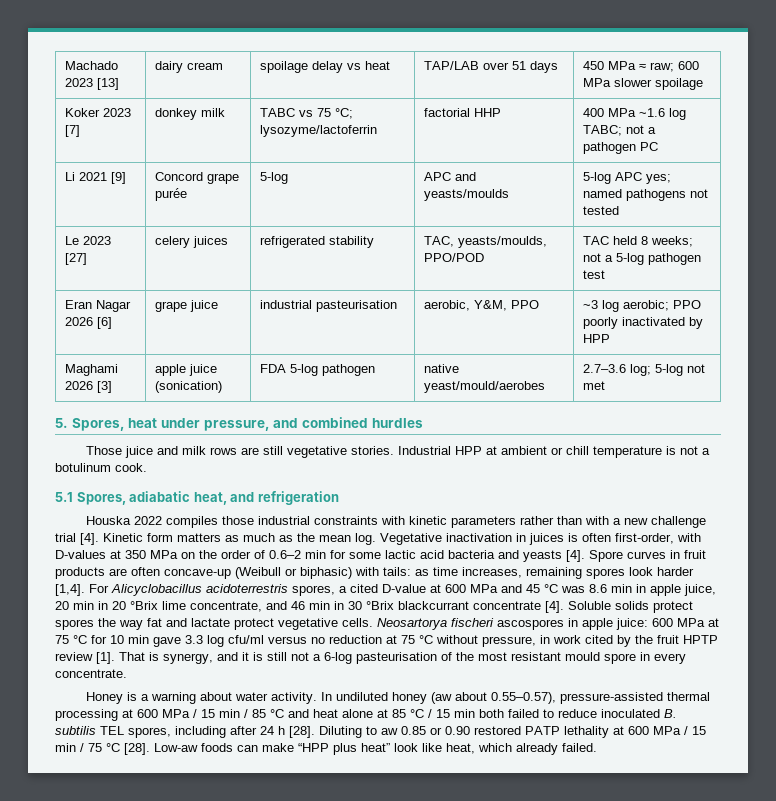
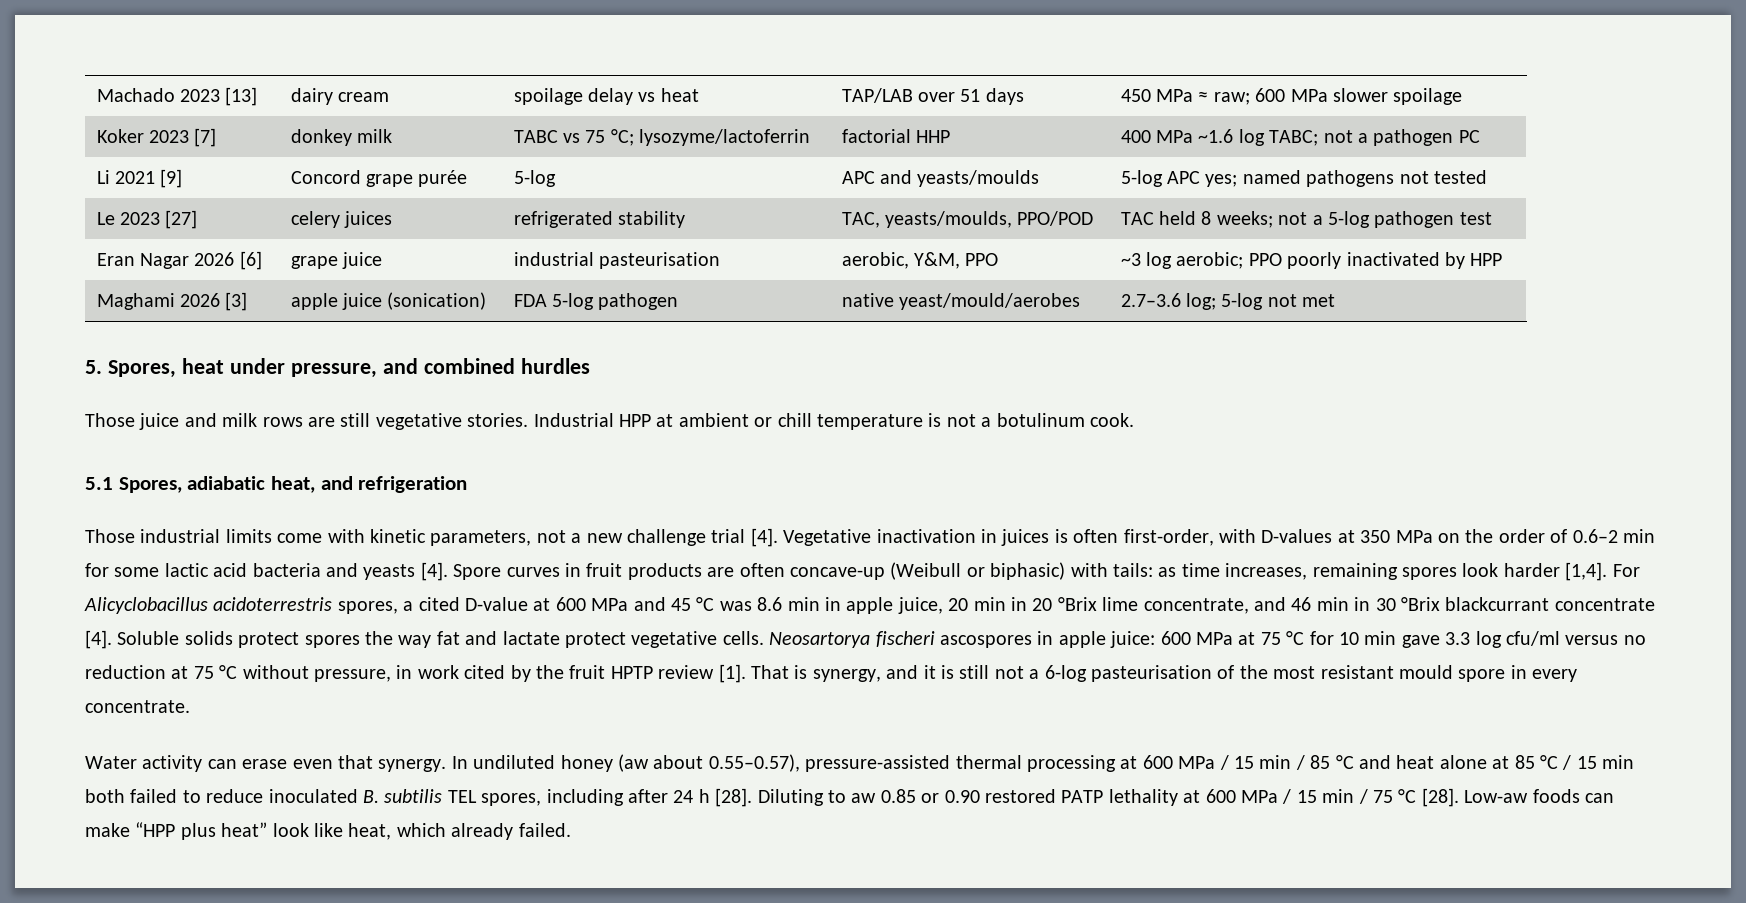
- Houska 2022 compiles those industrial constraints with kinetic parameters rather than with a new challenge trial [4].
+ Those industrial limits come with kinetic parameters, not a new challenge trial [4].
- Kinetic form matters as much as the mean log.
- Honey is a warning about water activity.
+ Water activity can erase even that synergy.

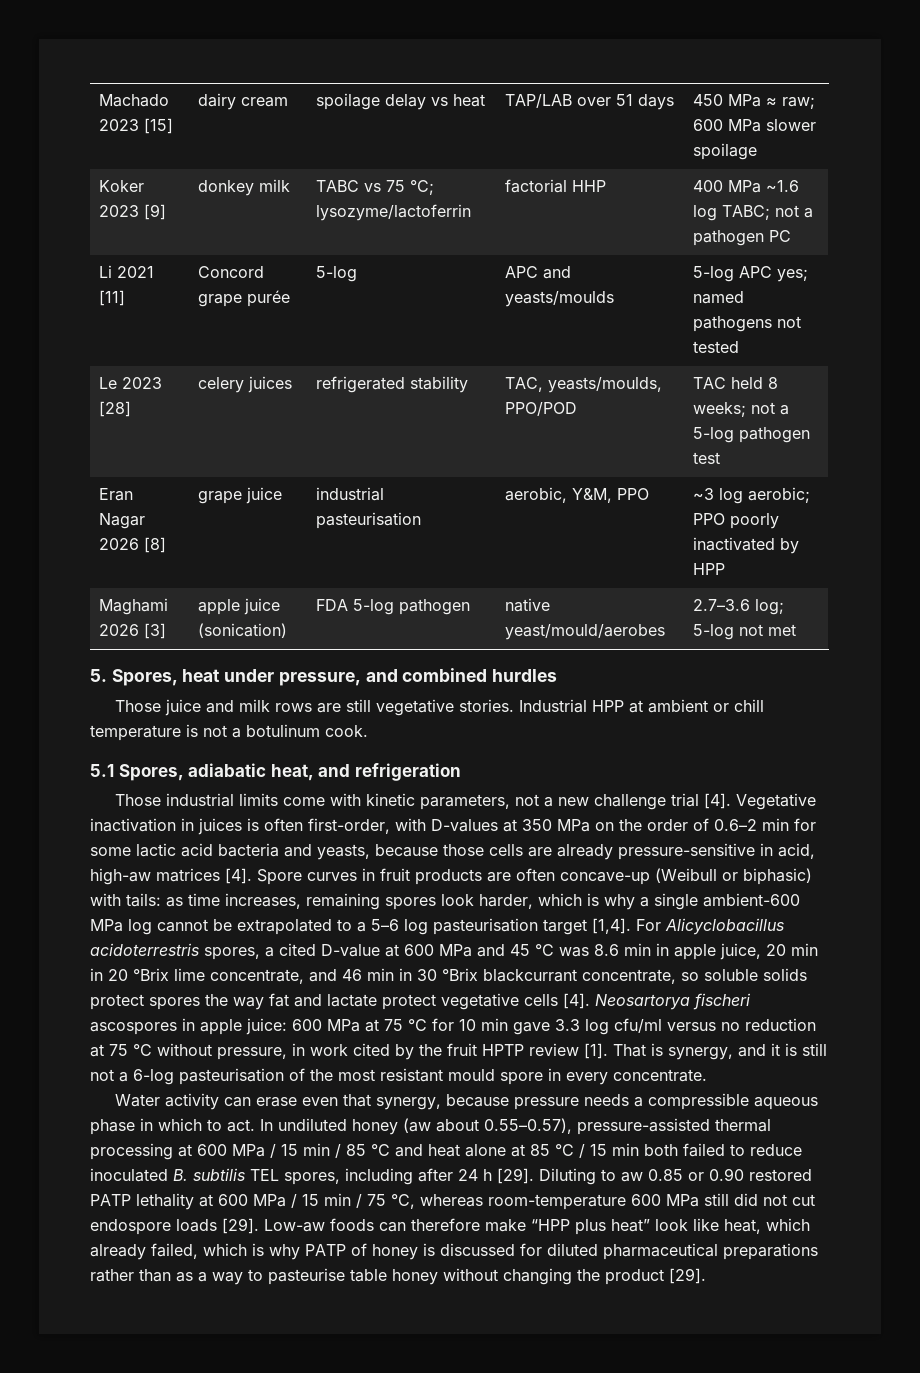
- Machado 2023 [13] | dairy cream | spoilage delay vs heat | TAP/LAB over 51 days | 450 MPa ≈ raw; 600 MPa slower spoilage
+ Machado 2023 [15] | dairy cream | spoilage delay vs heat | TAP/LAB over 51 days | 450 MPa ≈ raw; 600 MPa slower spoilage
- Koker 2023 [7] | donkey milk | TABC vs 75 °C; lysozyme/lactoferrin | factorial HHP | 400 MPa ~1.6 log TABC; not a pathogen PC
+ Koker 2023 [9] | donkey milk | TABC vs 75 °C; lysozyme/lactoferrin | factorial HHP | 400 MPa ~1.6 log TABC; not a pathogen PC
- Li 2021 [9] | Concord grape purée | 5-log | APC and yeasts/moulds | 5-log APC yes; named pathogens not tested
+ Li 2021 [11] | Concord grape purée | 5-log | APC and yeasts/moulds | 5-log APC yes; named pathogens not tested
- Le 2023 [27] | celery juices | refrigerated stability | TAC, yeasts/moulds, PPO/POD | TAC held 8 weeks; not a 5-log pathogen test
+ Le 2023 [28] | celery juices | refrigerated stability | TAC, yeasts/moulds, PPO/POD | TAC held 8 weeks; not a 5-log pathogen test
- Eran Nagar 2026 [6] | grape juice | industrial pasteurisation | aerobic, Y&M, PPO | ~3 log aerobic; PPO poorly inactivated by HPP
+ Eran Nagar 2026 [8] | grape juice | industrial pasteurisation | aerobic, Y&M, PPO | ~3 log aerobic; PPO poorly inactivated by HPP
- Vegetative inactivation in juices is often first-order, with D-values at 350 MPa on the order of 0.6–2 min for some lactic acid bacteria and yeasts [4].
+ Vegetative inactivation in juices is often first-order, with D-values at 350 MPa on the order of 0.6–2 min for some lactic acid bacteria and yeasts, because those cells are already pressure-sensitive in acid, high-aw matrices [4].
- Spore curves in fruit products are often concave-up (Weibull or biphasic) with tails: as time increases, remaining spores look harder [1,4].
+ Spore curves in fruit products are often concave-up (Weibull or biphasic) with tails: as time increases, remaining spores look harder, which is why a single ambient-600 MPa log cannot be extrapolated to a 5–6 log pasteurisation target [1,4].
- For Alicyclobacillus acidoterrestris spores, a cited D-value at 600 MPa and 45 °C was 8.6 min in apple juice, 20 min in 20 °Brix lime concentrate, and 46 min in 30 °Brix blackcurrant concentrate [4]. Soluble solids protect spores the way fat and lactate protect vegetative cells.
+ For Alicyclobacillus acidoterrestris spores, a cited D-value at 600 MPa and 45 °C was 8.6 min in apple juice, 20 min in 20 °Brix lime concentrate, and 46 min in 30 °Brix blackcurrant concentrate, so soluble solids protect spores the way fat and lactate protect vegetative cells [4].
- Water activity can erase even that synergy.
+ Water activity can erase even that synergy, because pressure needs a compressible aqueous phase in which to act.
- In undiluted honey (aw about 0.55–0.57), pressure-assisted thermal processing at 600 MPa / 15 min / 85 °C and heat alone at 85 °C / 15 min both failed to reduce inoculated B. subtilis TEL spores, including after 24 h [28].
+ In undiluted honey (aw about 0.55–0.57), pressure-assisted thermal processing at 600 MPa / 15 min / 85 °C and heat alone at 85 °C / 15 min both failed to reduce inoculated B. subtilis TEL spores, including after 24 h [29].
- Diluting to aw 0.85 or 0.90 restored PATP lethality at 600 MPa / 15 min / 75 °C [28].
+ Diluting to aw 0.85 or 0.90 restored PATP lethality at 600 MPa / 15 min / 75 °C, whereas room-temperature 600 MPa still did not cut endospore loads [29].
- Low-aw foods can make “HPP plus heat” look like heat, which already failed.
+ Low-aw foods can therefore make “HPP plus heat” look like heat, which already failed, which is why PATP of honey is discussed for diluted pharmaceutical preparations rather than as a way to pasteurise table honey without changing the product [29].

